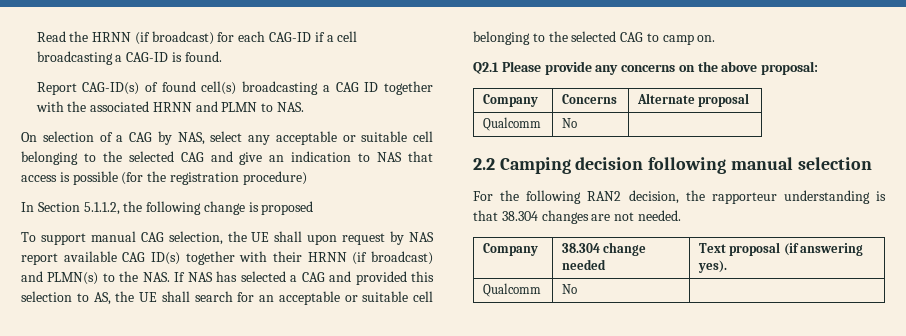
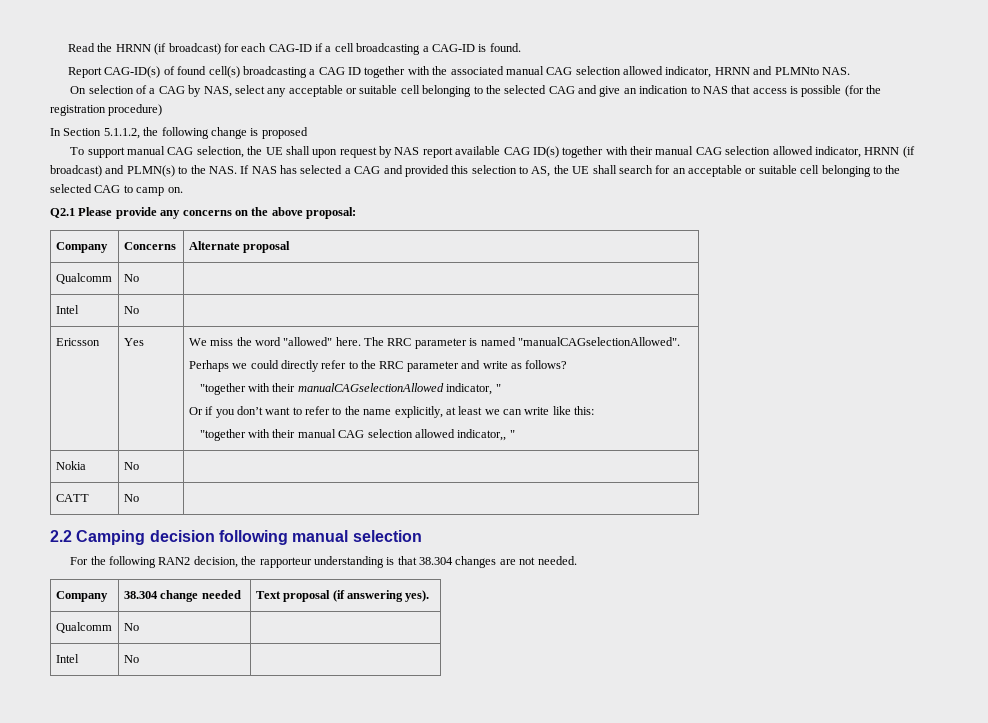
- Report CAG-ID(s) of found cell(s) broadcasting a CAG ID together with the associated HRNN and PLMN to NAS.
+ Report CAG-ID(s) of found cell(s) broadcasting a CAG ID together with the associated manual CAG selection allowed indicator, HRNN and PLMNto NAS.
- To support manual CAG selection, the UE shall upon request by NAS report available CAG ID(s) together with their HRNN (if broadcast) and PLMN(s) to the NAS. If NAS has selected a CAG and provided this selection to AS, the UE shall search for an acceptable or suitable cell belonging to the selected CAG to camp on.
+ To support manual CAG selection, the UE shall upon request by NAS report available CAG ID(s) together with their manual CAG selection allowed indicator, HRNN (if broadcast) and PLMN(s) to the NAS. If NAS has selected a CAG and provided this selection to AS, the UE shall search for an acceptable or suitable cell belonging to the selected CAG to camp on.
  Company | Concerns | Alternate proposal
  Qualcomm | No |
+ Intel | No |
+ Ericsson | Yes | We miss the word "allowed" here. The RRC parameter is named "manualCAGselectionAllowed".
+ Perhaps we could directly refer to the RRC parameter and write as follows?
+ "together with their manualCAGselectionAllowed indicator, "
+ Or if you don’t want to refer to the name explicitly, at least we can write like this:
+ "together with their manual CAG selection allowed indicator,, "
+ Nokia | No |
+ CATT | No |
  Company | 38.304 change needed | Text proposal (if answering yes).
  Qualcomm | No |
+ Intel | No |

